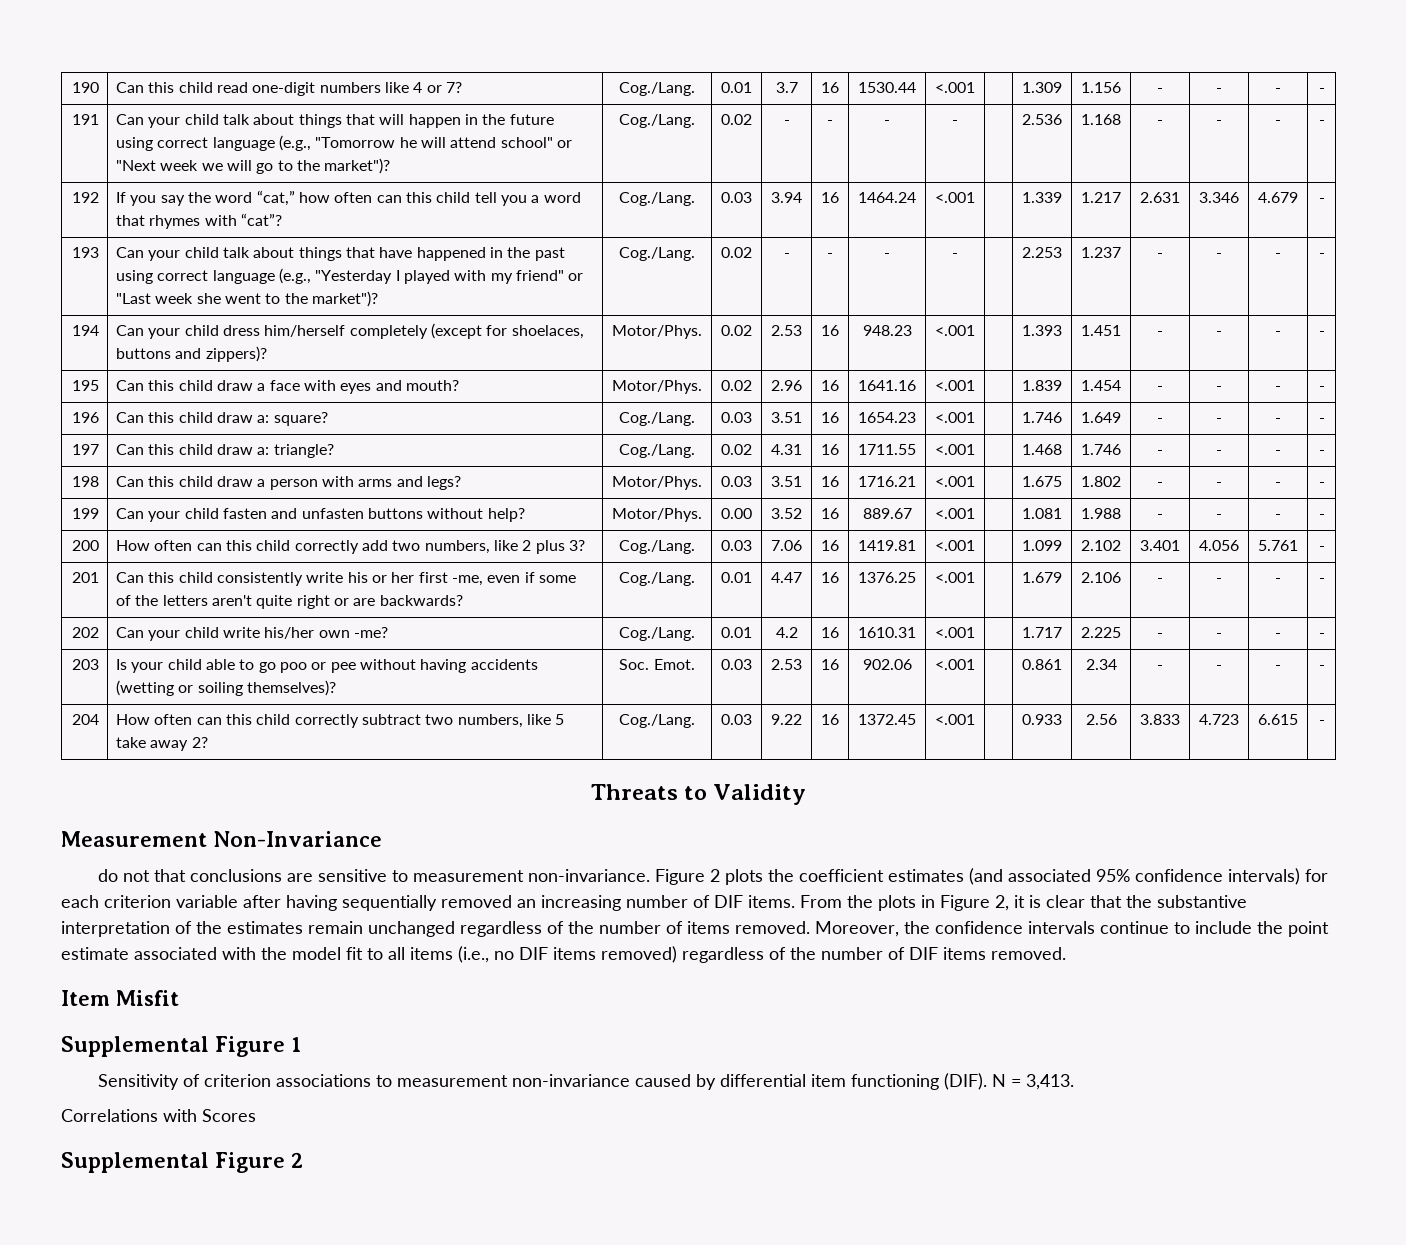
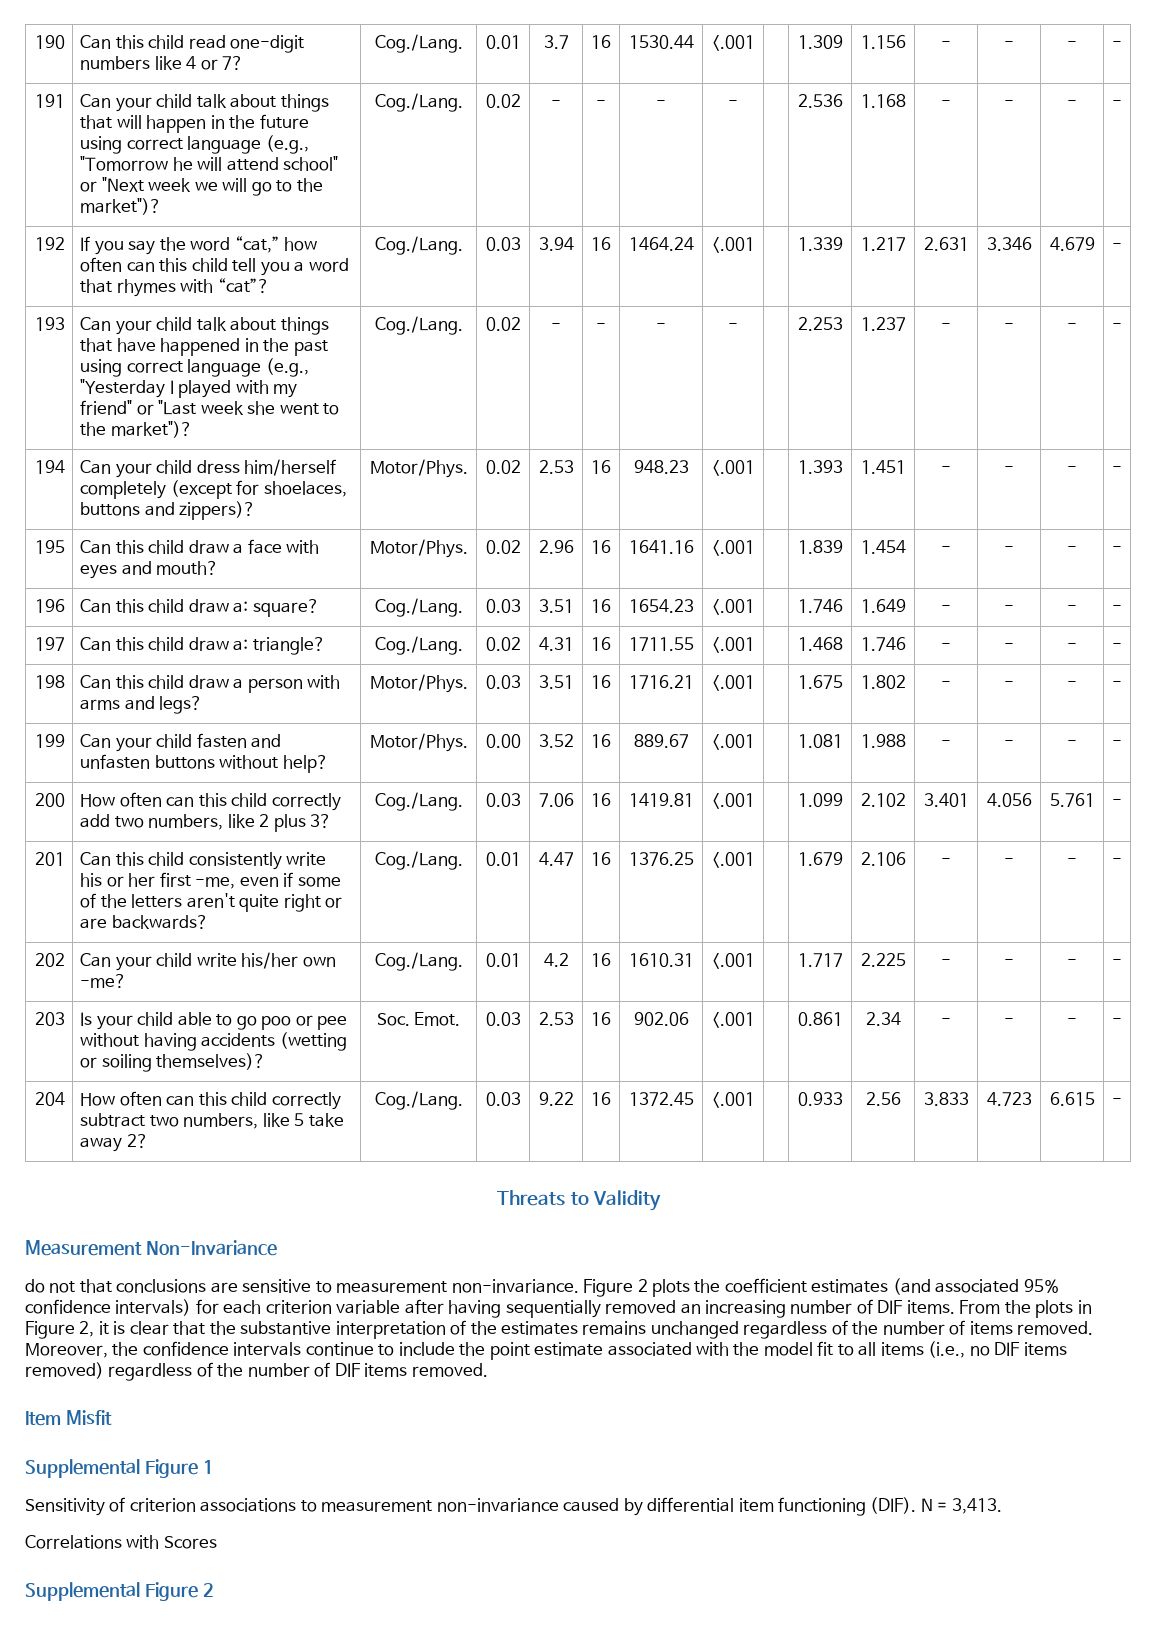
- From the plots in Figure 2, it is clear that the substantive interpretation of the estimates remain unchanged regardless of the number of items removed.
+ From the plots in Figure 2, it is clear that the substantive interpretation of the estimates remains unchanged regardless of the number of items removed.

